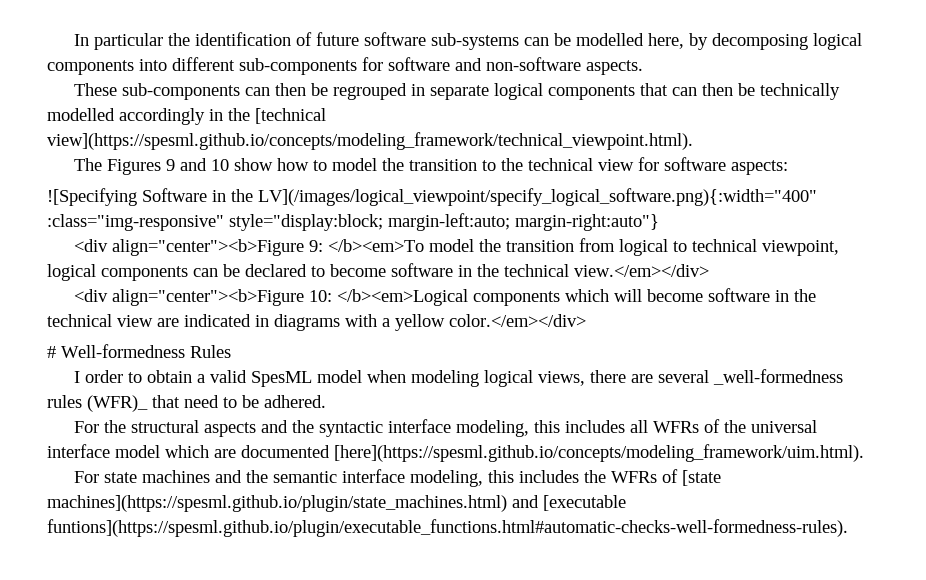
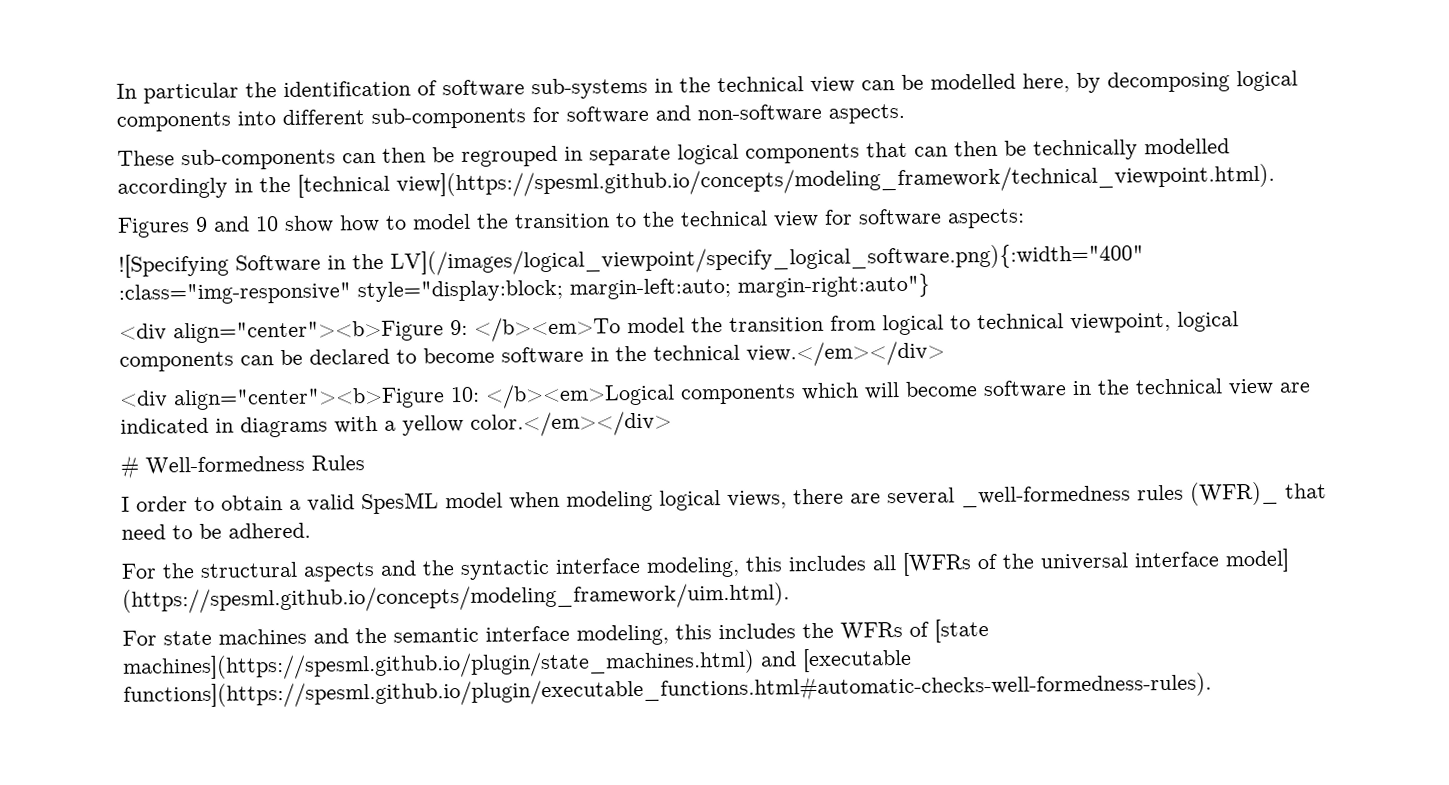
- In particular the identification of future software sub-systems can be modelled here, by decomposing logical components into different sub-components for software and non-software aspects.
+ In particular the identification of software sub-systems in the technical view can be modelled here, by decomposing logical components into different sub-components for software and non-software aspects.
- The Figures 9 and 10 show how to model the transition to the technical view for software aspects:
+ Figures 9 and 10 show how to model the transition to the technical view for software aspects:
- For the structural aspects and the syntactic interface modeling, this includes all WFRs of the universal interface model which are documented [here](https://spesml.github.io/concepts/modeling_framework/uim.html).
+ For the structural aspects and the syntactic interface modeling, this includes all [WFRs of the universal interface model] (https://spesml.github.io/concepts/modeling_framework/uim.html).
- For state machines and the semantic interface modeling, this includes the WFRs of [state machines](https://spesml.github.io/plugin/state_machines.html) and [executable funtions](https://spesml.github.io/plugin/executable_functions.html#automatic-checks-well-formedness-rules).
+ For state machines and the semantic interface modeling, this includes the WFRs of [state machines](https://spesml.github.io/plugin/state_machines.html) and [executable functions](https://spesml.github.io/plugin/executable_functions.html#automatic-checks-well-formedness-rules).

